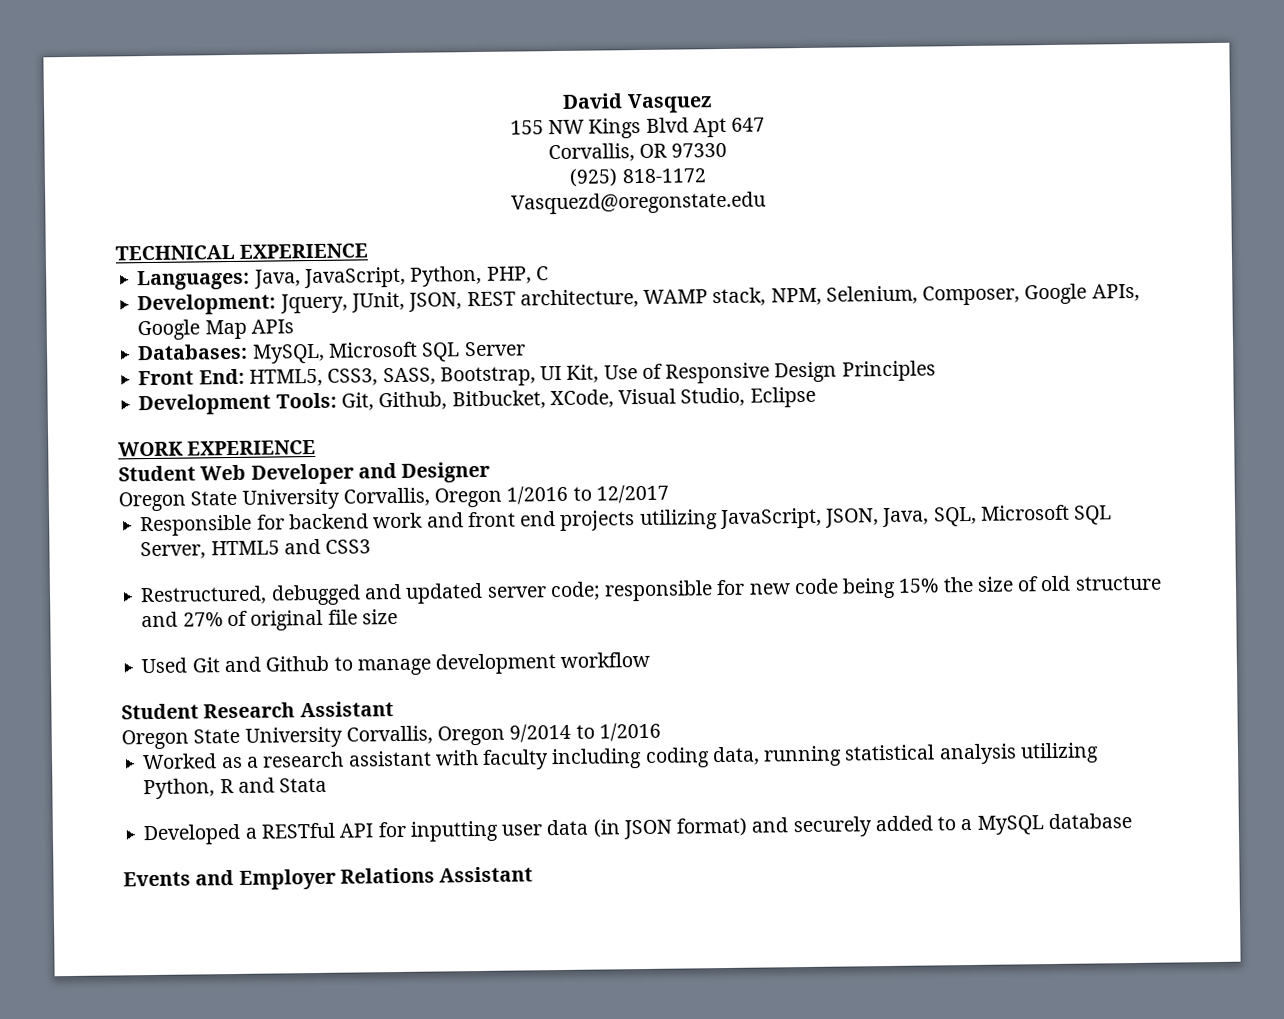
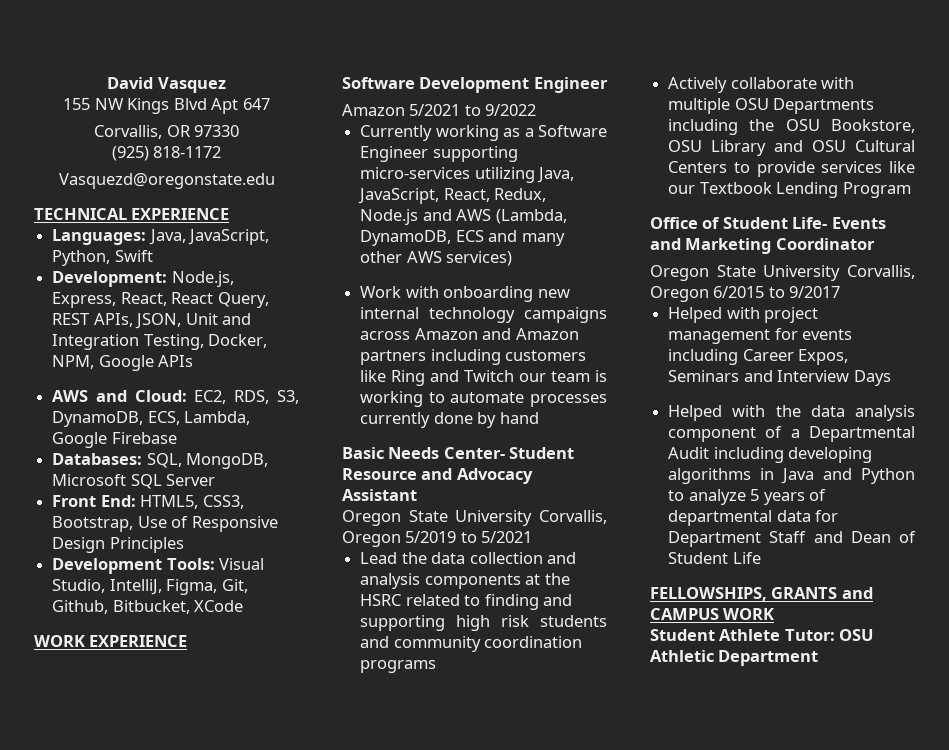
- Languages: Java, JavaScript, Python, PHP, C
+ Languages: Java, JavaScript, Python, Swift
- Development: Jquery, JUnit, JSON, REST architecture, WAMP stack, NPM, Selenium, Composer, Google APIs, Google Map APIs
+ Development: Node.js, Express, React, React Query, REST APIs, JSON, Unit and Integration Testing, Docker, NPM, Google APIs
+ AWS and Cloud: EC2, RDS, S3, DynamoDB, ECS, Lambda, Google Firebase
- Databases: MySQL, Microsoft SQL Server
+ Databases: SQL, MongoDB, Microsoft SQL Server
- Front End: HTML5, CSS3, SASS, Bootstrap, UI Kit, Use of Responsive Design Principles
+ Front End: HTML5, CSS3, Bootstrap, Use of Responsive Design Principles
- Development Tools: Git, Github, Bitbucket, XCode, Visual Studio, Eclipse
+ Development Tools: Visual Studio, IntelliJ, Figma, Git, Github, Bitbucket, XCode
  WORK EXPERIENCE
- Student Web Developer and Designer
- Oregon State University Corvallis, Oregon 1/2016 to 12/2017
- Responsible for backend work and front end projects utilizing JavaScript, JSON, Java, SQL, Microsoft SQL Server, HTML5 and CSS3
- Restructured, debugged and updated server code; responsible for new code being 15% the size of old structure and 27% of original file size
- Used Git and Github to manage development workflow
- Student Research Assistant
+ Software Development Engineer
+ Amazon 5/2021 to 9/2022
+ Currently working as a Software Engineer supporting micro-services utilizing Java, JavaScript, React, Redux, Node.js and AWS (Lambda, DynamoDB, ECS and many other AWS services)
+ Work with onboarding new internal technology campaigns across Amazon and Amazon partners including customers like Ring and Twitch our team is working to automate processes currently done by hand
+ Basic Needs Center- Student Resource and Advocacy Assistant
- Oregon State University Corvallis, Oregon 9/2014 to 1/2016
- Worked as a research assistant with faculty including coding data, running statistical analysis utilizing Python, R and Stata
- Developed a RESTful API for inputting user data (in JSON format) and securely added to a MySQL database
- Events and Employer Relations Assistant
+ Oregon State University Corvallis, Oregon 5/2019 to 5/2021
+ Lead the data collection and analysis components at the HSRC related to finding and supporting high risk students and community coordination programs
+ Actively collaborate with multiple OSU Departments including the OSU Bookstore, OSU Library and OSU Cultural Centers to provide services like our Textbook Lending Program
+ Office of Student Life- Events and Marketing Coordinator
+ Oregon State University Corvallis, Oregon 6/2015 to 9/2017
+ Helped with project management for events including Career Expos, Seminars and Interview Days
+ Helped with the data analysis component of a Departmental Audit including developing algorithms in Java and Python to analyze 5 years of departmental data for Department Staff and Dean of Student Life
+ FELLOWSHIPS, GRANTS and CAMPUS WORK
+ Student Athlete Tutor: OSU Athletic Department

